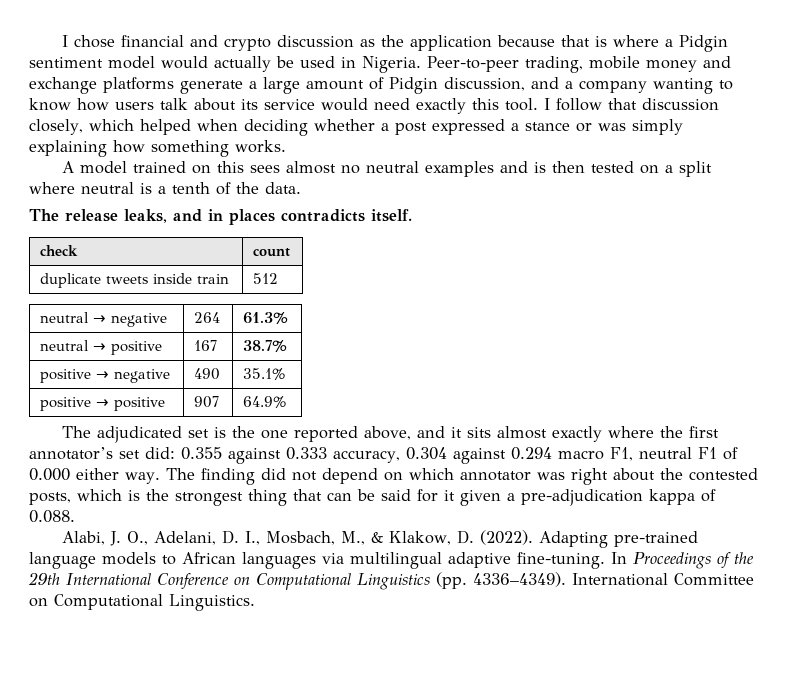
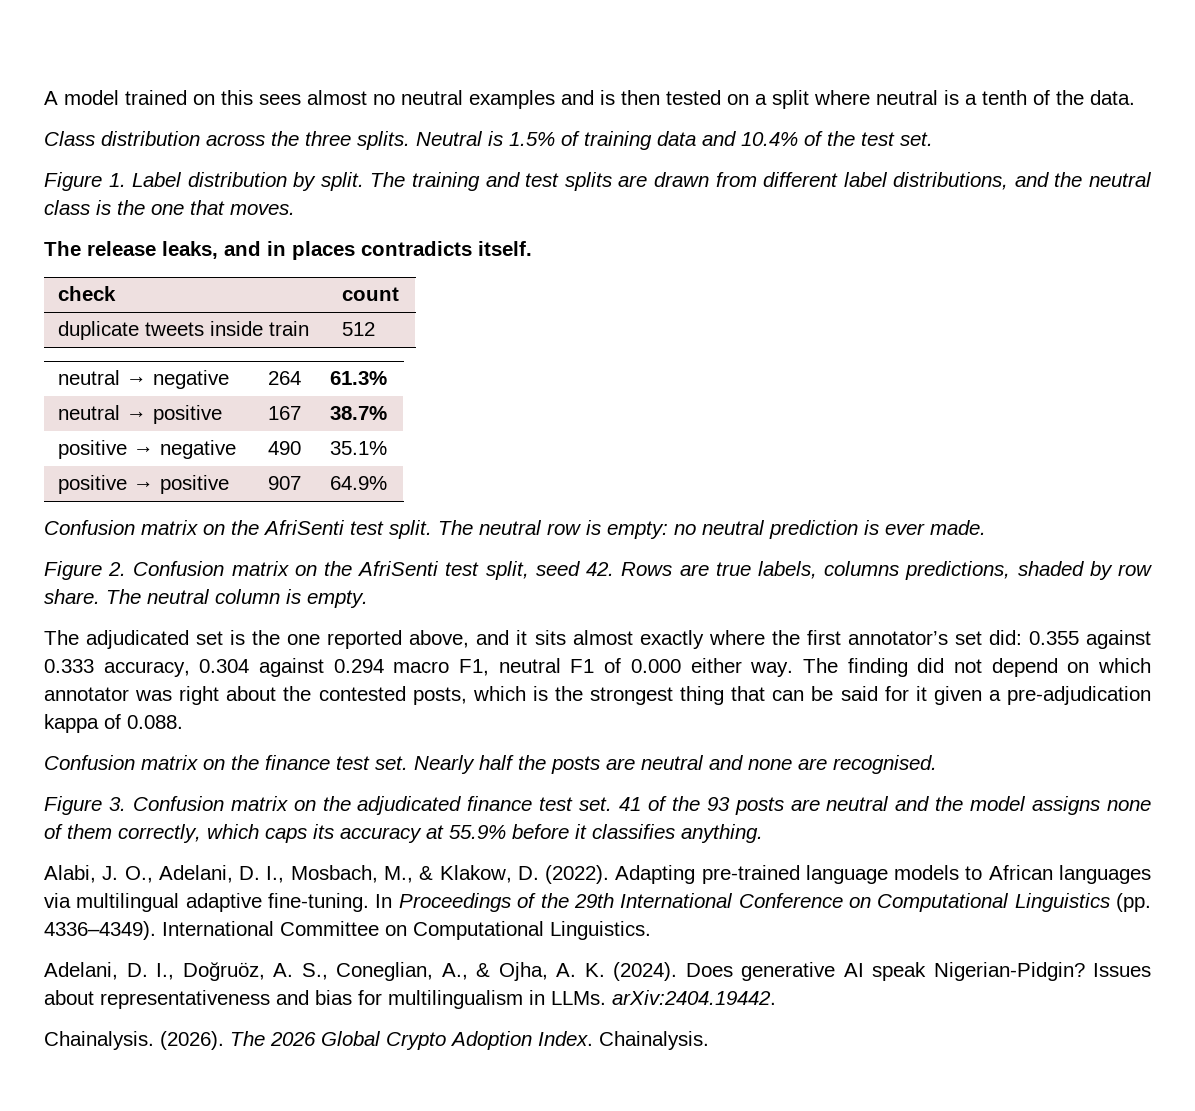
- I chose financial and crypto discussion as the application because that is where a Pidgin sentiment model would actually be used in Nigeria. Peer-to-peer trading, mobile money and exchange platforms generate a large amount of Pidgin discussion, and a company wanting to know how users talk about its service would need exactly this tool. I follow that discussion closely, which helped when deciding whether a post expressed a stance or was simply explaining how something works.
+ Class distribution across the three splits. Neutral is 1.5% of training data and 10.4% of the test set.
+ Figure 1. Label distribution by split. The training and test splits are drawn from different label distributions, and the neutral class is the one that moves.
+ Confusion matrix on the AfriSenti test split. The neutral row is empty: no neutral prediction is ever made.
+ Figure 2. Confusion matrix on the AfriSenti test split, seed 42. Rows are true labels, columns predictions, shaded by row share. The neutral column is empty.
+ Confusion matrix on the finance test set. Nearly half the posts are neutral and none are recognised.
+ Figure 3. Confusion matrix on the adjudicated finance test set. 41 of the 93 posts are neutral and the model assigns none of them correctly, which caps its accuracy at 55.9% before it classifies anything.
+ Adelani, D. I., Doğruöz, A. S., Coneglian, A., & Ojha, A. K. (2024). Does generative AI speak Nigerian-Pidgin? Issues about representativeness and bias for multilingualism in LLMs. arXiv:2404.19442.
+ Chainalysis. (2026). The 2026 Global Crypto Adoption Index. Chainalysis.

